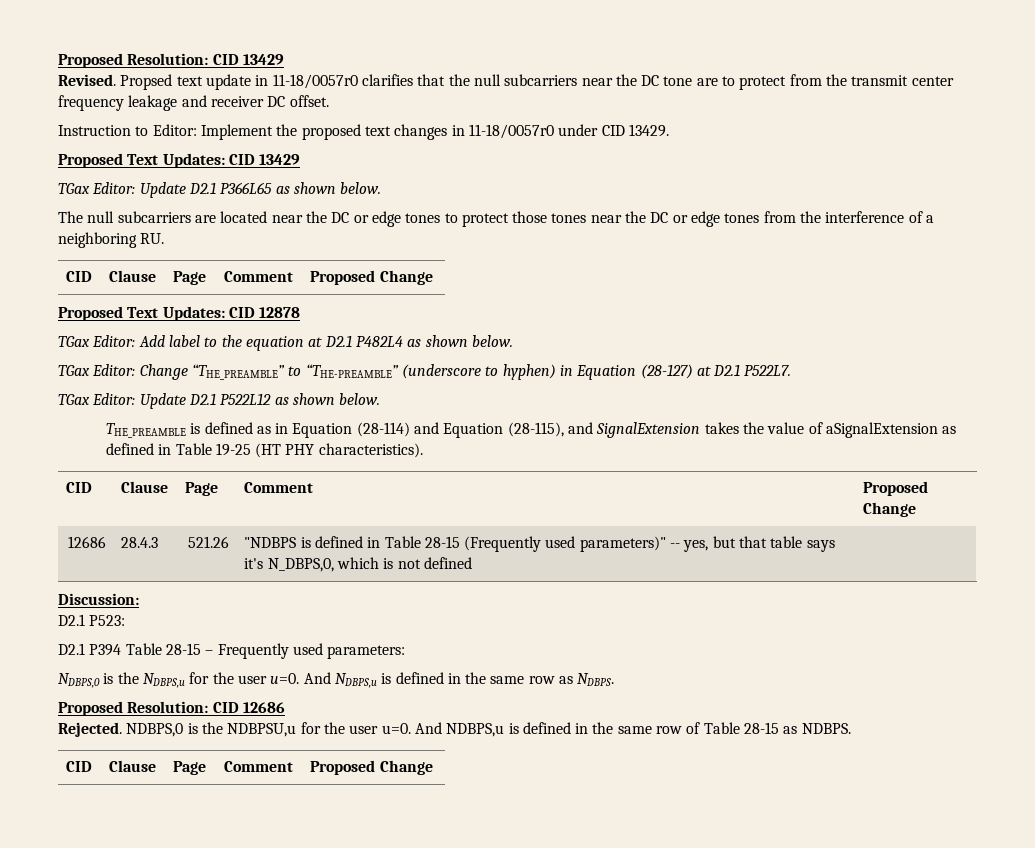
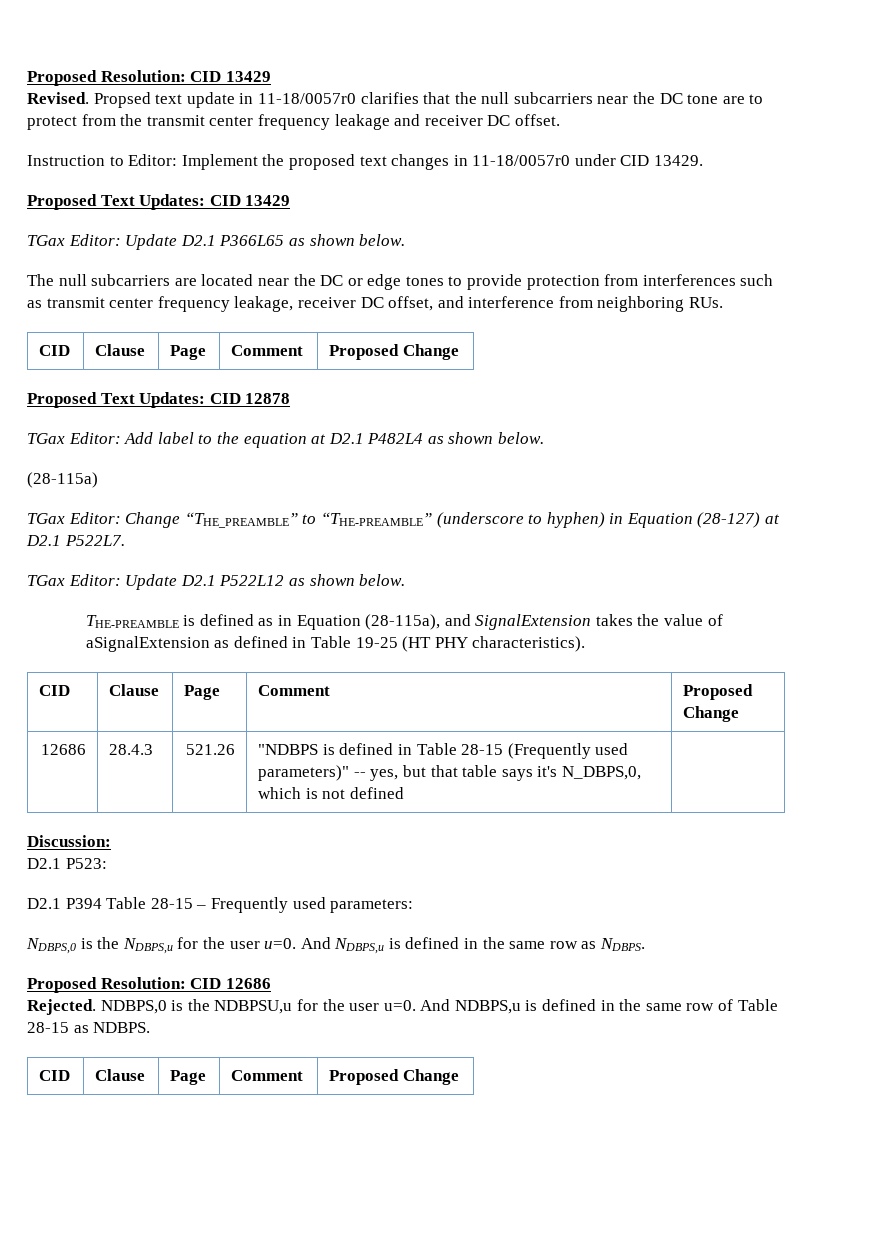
- The null subcarriers are located near the DC or edge tones to protect those tones near the DC or edge tones from the interference of a neighboring RU.
+ The null subcarriers are located near the DC or edge tones to provide protection from interferences such as transmit center frequency leakage, receiver DC offset, and interference from neighboring RUs.
+ (28-115a)
- THE_PREAMBLE is defined as in Equation (28-114) and Equation (28-115), and SignalExtension takes the value of aSignalExtension as defined in Table 19-25 (HT PHY characteristics).
+ THE-PREAMBLE is defined as in Equation (28-115a), and SignalExtension takes the value of aSignalExtension as defined in Table 19-25 (HT PHY characteristics).

